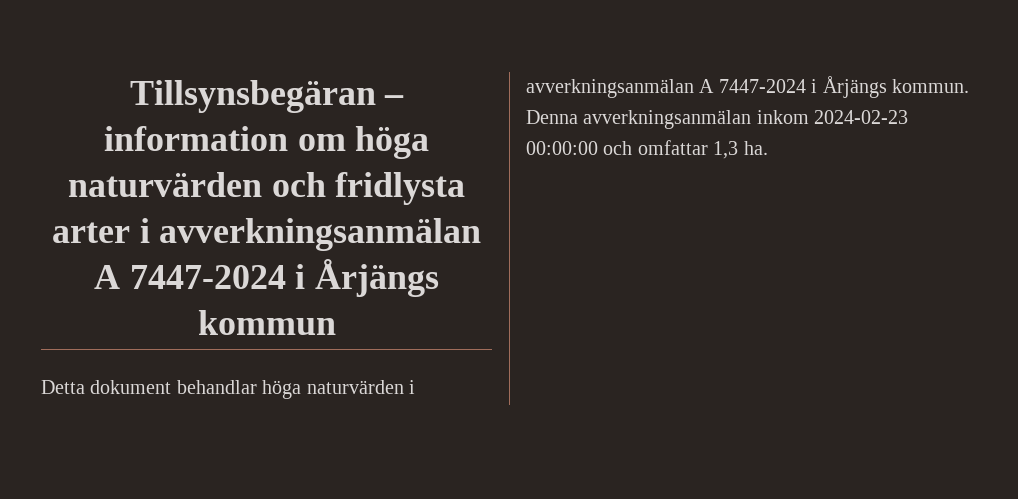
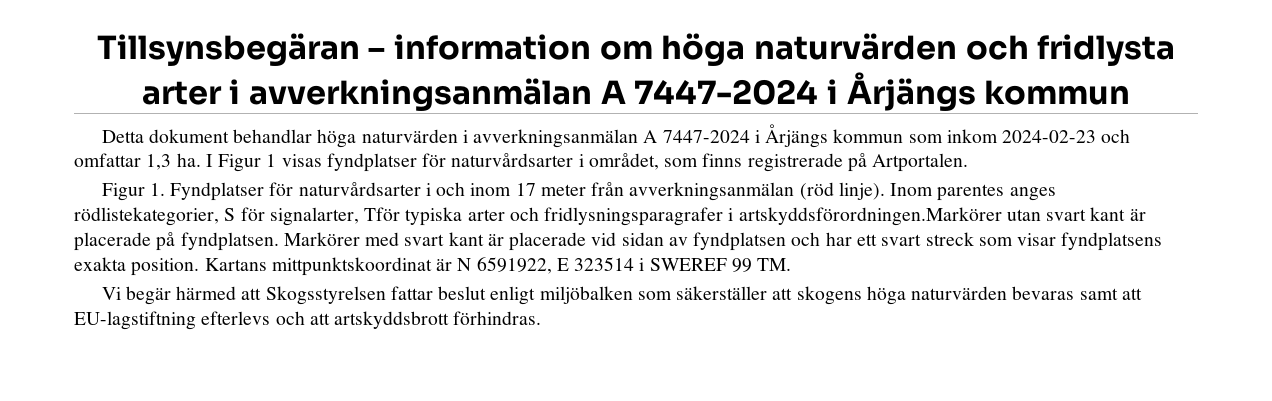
- Detta dokument behandlar höga naturvärden i avverkningsanmälan A 7447-2024 i Årjängs kommun. Denna avverkningsanmälan inkom 2024-02-23 00:00:00 och omfattar 1,3 ha.
+ Detta dokument behandlar höga naturvärden i avverkningsanmälan A 7447-2024 i Årjängs kommun som inkom 2024-02-23 och omfattar 1,3 ha.
+ I Figur 1 visas fyndplatser för naturvårdsarter i området, som finns registrerade på Artportalen.
+ Figur 1. Fyndplatser för naturvårdsarter i och inom 17 meter från avverkningsanmälan (röd linje). Inom parentes anges rödlistekategorier, S för signalarter, Tför typiska arter och fridlysningsparagrafer i artskyddsförordningen.Markörer utan svart kant är placerade på fyndplatsen. Markörer med svart kant är placerade vid sidan av fyndplatsen och har ett svart streck som visar fyndplatsens exakta position. Kartans mittpunktskoordinat är N 6591922, E 323514 i SWEREF 99 TM.
+ Vi begär härmed att Skogsstyrelsen fattar beslut enligt miljöbalken som säkerställer att skogens höga naturvärden bevaras samt att EU-lagstiftning efterlevs och att artskyddsbrott förhindras.

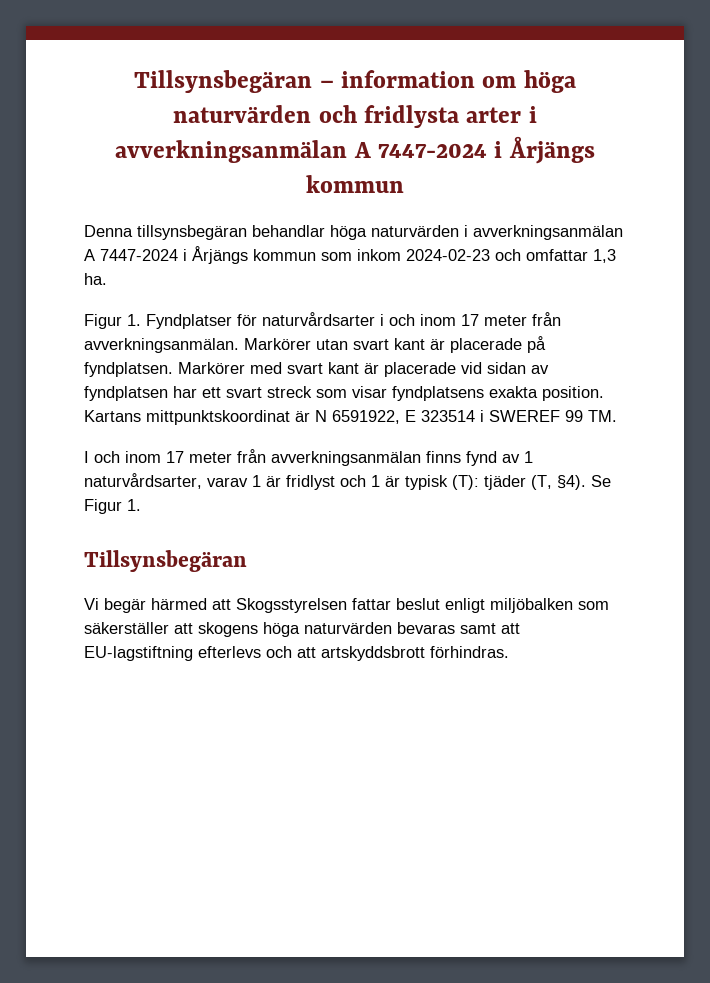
- Detta dokument behandlar höga naturvärden i avverkningsanmälan A 7447-2024 i Årjängs kommun som inkom 2024-02-23 och omfattar 1,3 ha. I Figur 1 visas fyndplatser för naturvårdsarter i området, som finns registrerade på Artportalen.
+ Denna tillsynsbegäran behandlar höga naturvärden i avverkningsanmälan A 7447-2024 i Årjängs kommun som inkom 2024-02-23 och omfattar 1,3 ha.
- Figur 1. Fyndplatser för naturvårdsarter i och inom 17 meter från avverkningsanmälan (röd linje). Inom parentes anges rödlistekategorier, S för signalarter, Tför typiska arter och fridlysningsparagrafer i artskyddsförordningen.Markörer utan svart kant är placerade på fyndplatsen.
+ Figur 1. Fyndplatser för naturvårdsarter i och inom 17 meter från avverkningsanmälan. Markörer utan svart kant är placerade på fyndplatsen.
- Markörer med svart kant är placerade vid sidan av fyndplatsen och har ett svart streck som visar fyndplatsens exakta position.
+ Markörer med svart kant är placerade vid sidan av fyndplatsen har ett svart streck som visar fyndplatsens exakta position.
+ I och inom 17 meter från avverkningsanmälan finns fynd av 1 naturvårdsarter, varav 1 är fridlyst och 1 är typisk (T): tjäder (T, §4). Se Figur 1.
+ Tillsynsbegäran

